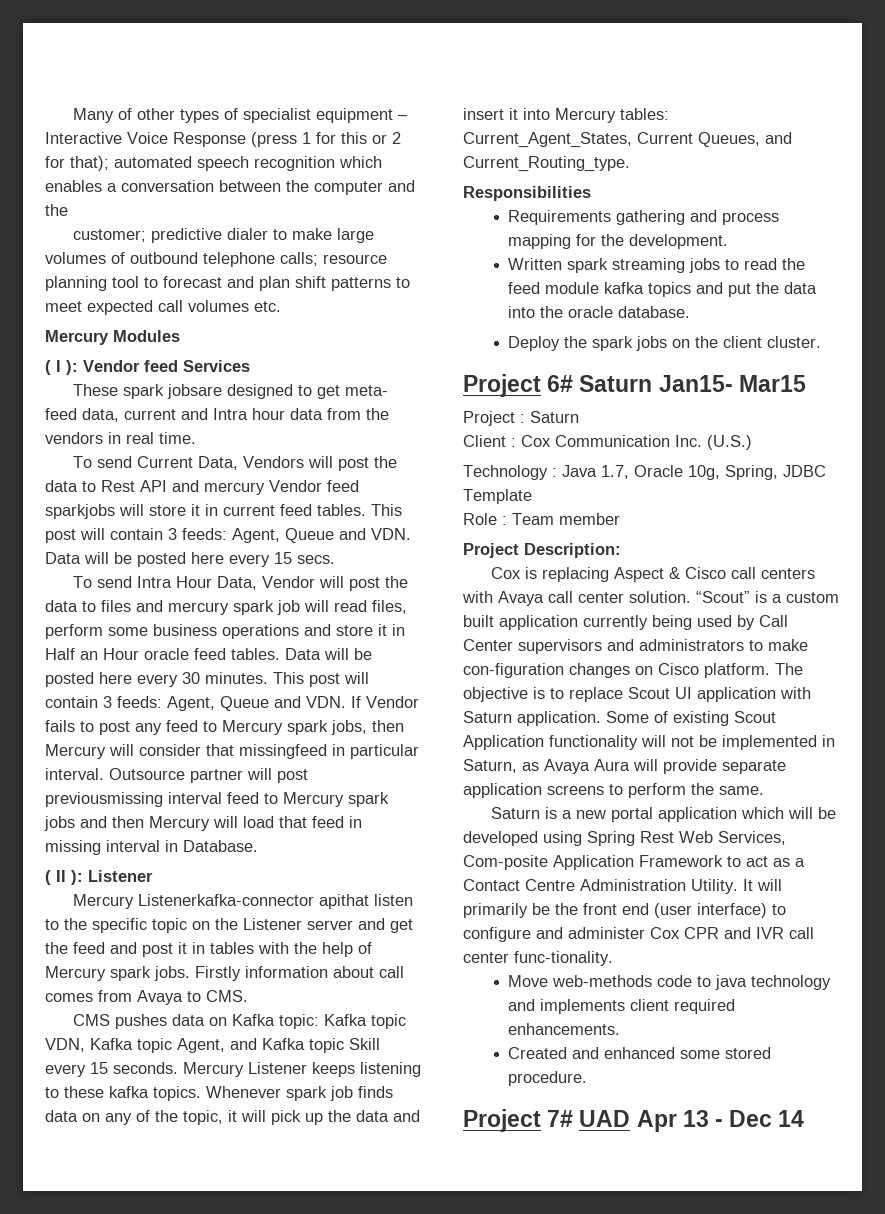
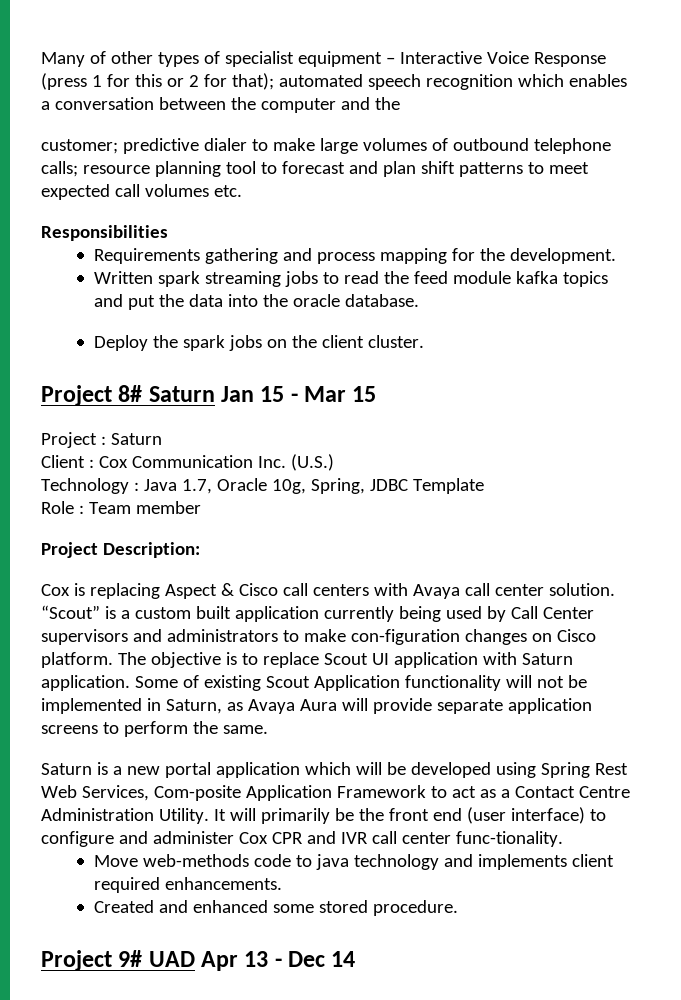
- Mercury Modules
- ( I ): Vendor feed Services
- These spark jobsare designed to get meta- feed data, current and Intra hour data from the vendors in real time.
- To send Current Data, Vendors will post the data to Rest API and mercury Vendor feed sparkjobs will store it in current feed tables. This post will contain 3 feeds: Agent, Queue and VDN. Data will be posted here every 15 secs.
- To send Intra Hour Data, Vendor will post the data to files and mercury spark job will read files, perform some business operations and store it in Half an Hour oracle feed tables. Data will be posted here every 30 minutes. This post will contain 3 feeds: Agent, Queue and VDN. If Vendor fails to post any feed to Mercury spark jobs, then Mercury will consider that missingfeed in particular interval. Outsource partner will post previousmissing interval feed to Mercury spark jobs and then Mercury will load that feed in missing interval in Database.
- ( II ): Listener
- Mercury Listenerkafka-connector apithat listen to the specific topic on the Listener server and get the feed and post it in tables with the help of Mercury spark jobs. Firstly information about call comes from Avaya to CMS.
- CMS pushes data on Kafka topic: Kafka topic VDN, Kafka topic Agent, and Kafka topic Skill every 15 seconds. Mercury Listener keeps listening to these kafka topics. Whenever spark job finds data on any of the topic, it will pick up the data and insert it into Mercury tables: Current_Agent_States, Current Queues, and Current_Routing_type.
- Project 6# Saturn Jan15- Mar15
+ Project 8# Saturn Jan 15 - Mar 15
- Project 7# UAD Apr 13 - Dec 14
+ Project 9# UAD Apr 13 - Dec 14

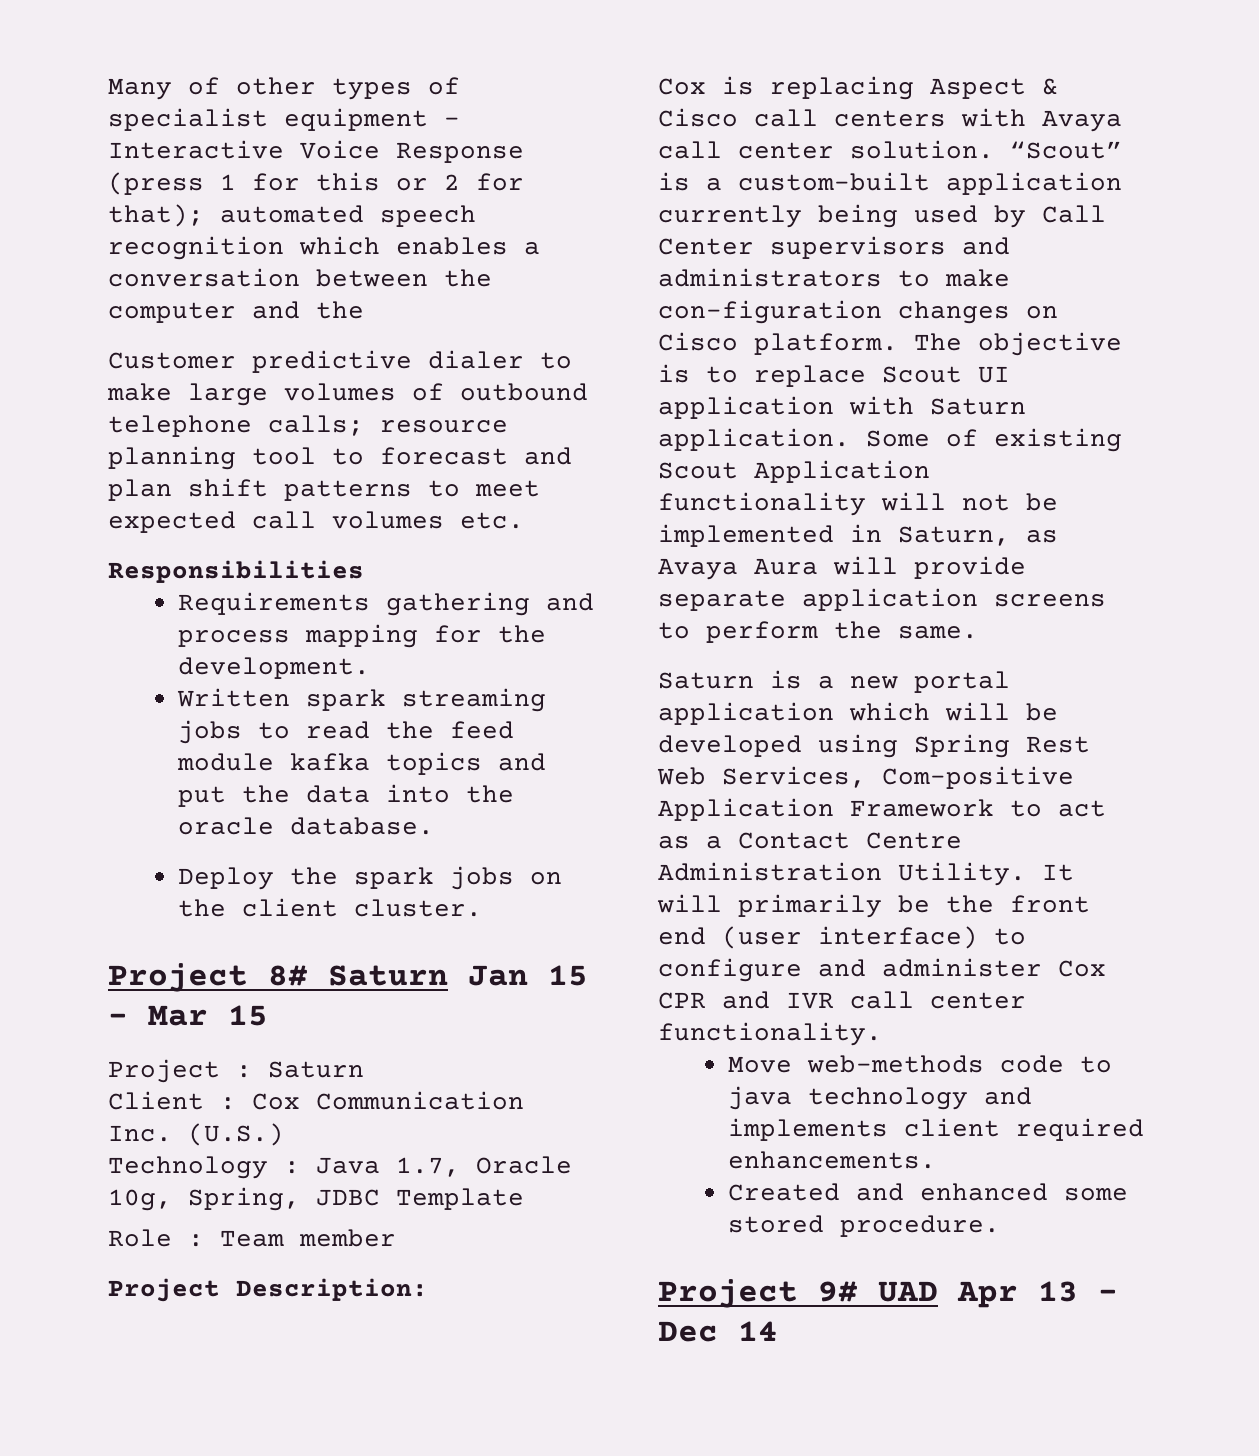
- customer; predictive dialer to make large volumes of outbound telephone calls; resource planning tool to forecast and plan shift patterns to meet expected call volumes etc.
+ Customer predictive dialer to make large volumes of outbound telephone calls; resource planning tool to forecast and plan shift patterns to meet expected call volumes etc.
- “Scout” is a custom built application currently being used by Call Center supervisors and administrators to make con-figuration changes on Cisco platform.
+ “Scout” is a custom-built application currently being used by Call Center supervisors and administrators to make con-figuration changes on Cisco platform.
- Saturn is a new portal application which will be developed using Spring Rest Web Services, Com-posite Application Framework to act as a Contact Centre Administration Utility.
+ Saturn is a new portal application which will be developed using Spring Rest Web Services, Com-positive Application Framework to act as a Contact Centre Administration Utility.
- It will primarily be the front end (user interface) to configure and administer Cox CPR and IVR call center func-tionality.
+ It will primarily be the front end (user interface) to configure and administer Cox CPR and IVR call center functionality.

